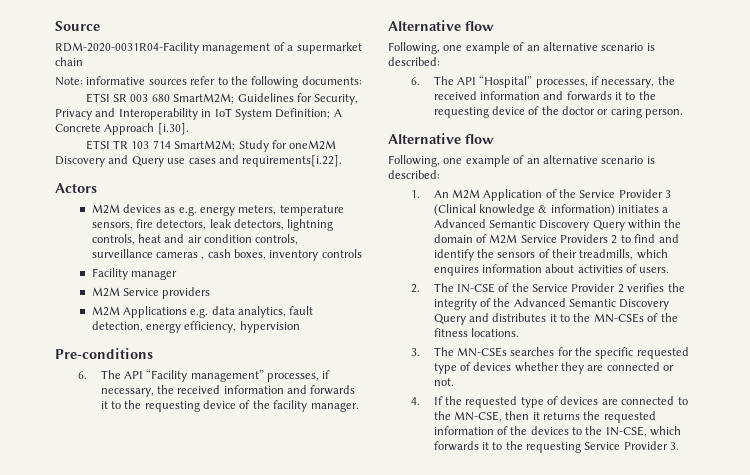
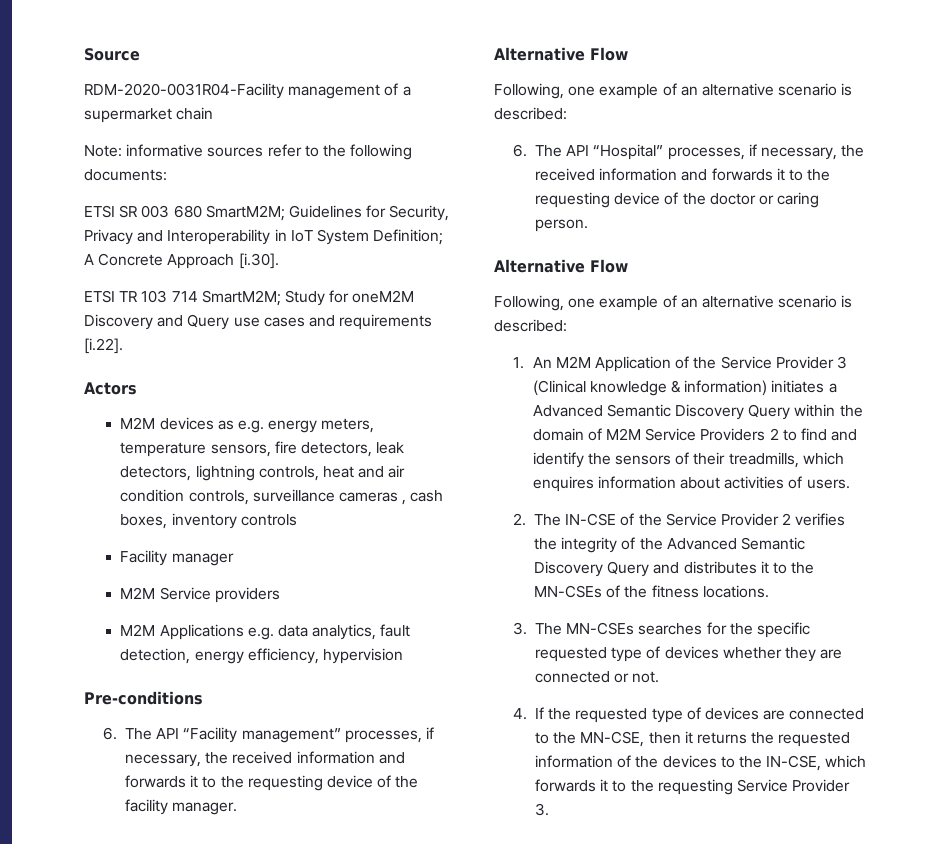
- ETSI TR 103 714 SmartM2M; Study for oneM2M Discovery and Query use cases and requirements[i.22].
+ ETSI TR 103 714 SmartM2M; Study for oneM2M Discovery and Query use cases and requirements [i.22].
  6. The API “Facility management” processes, if necessary, the received information and forwards it to the requesting device of the facility manager.
- Alternative flow
+ Alternative Flow
  6. The API “Hospital” processes, if necessary, the received information and forwards it to the requesting device of the doctor or caring person.
- Alternative flow
+ Alternative Flow

